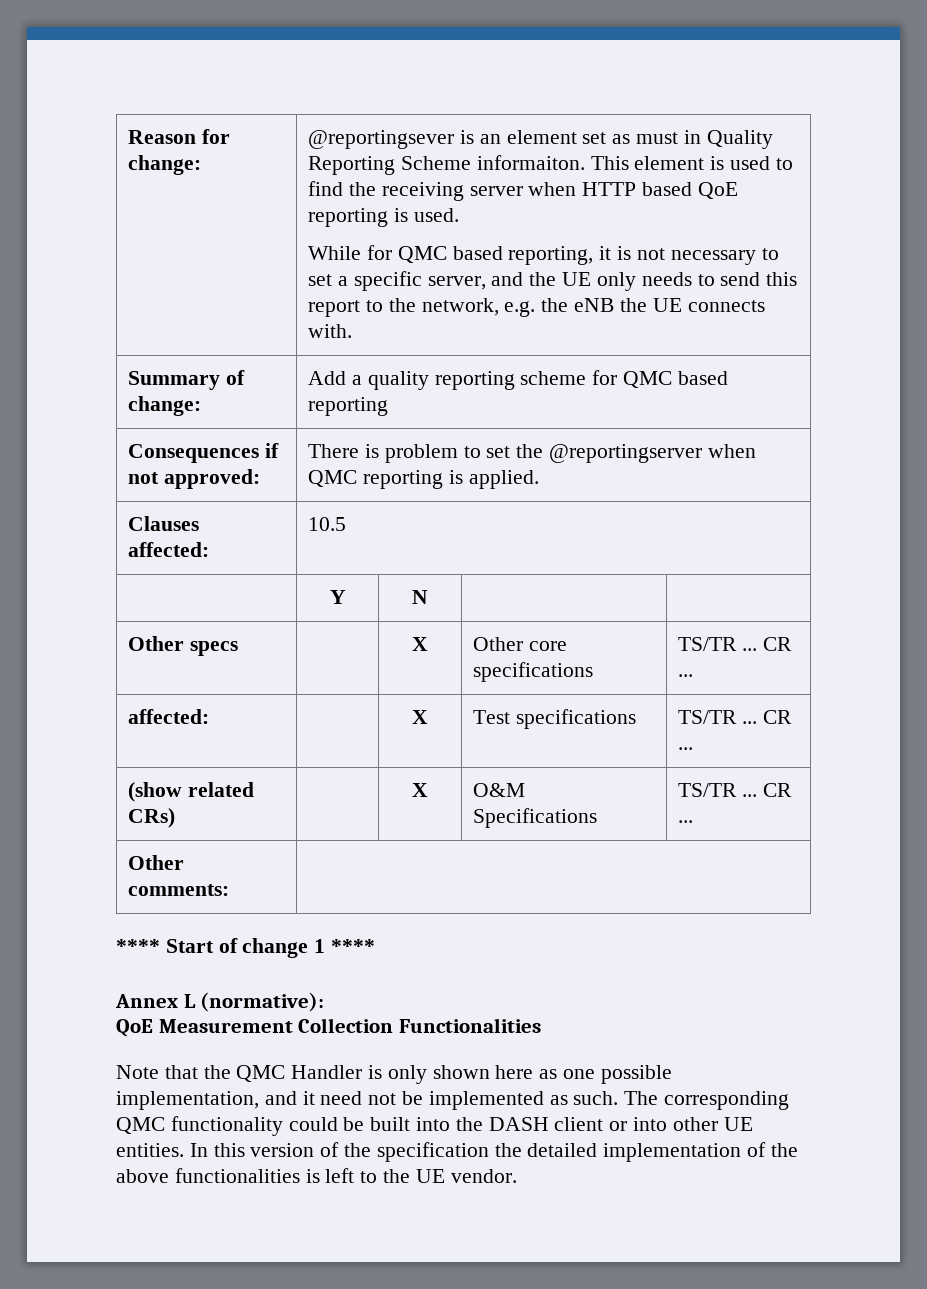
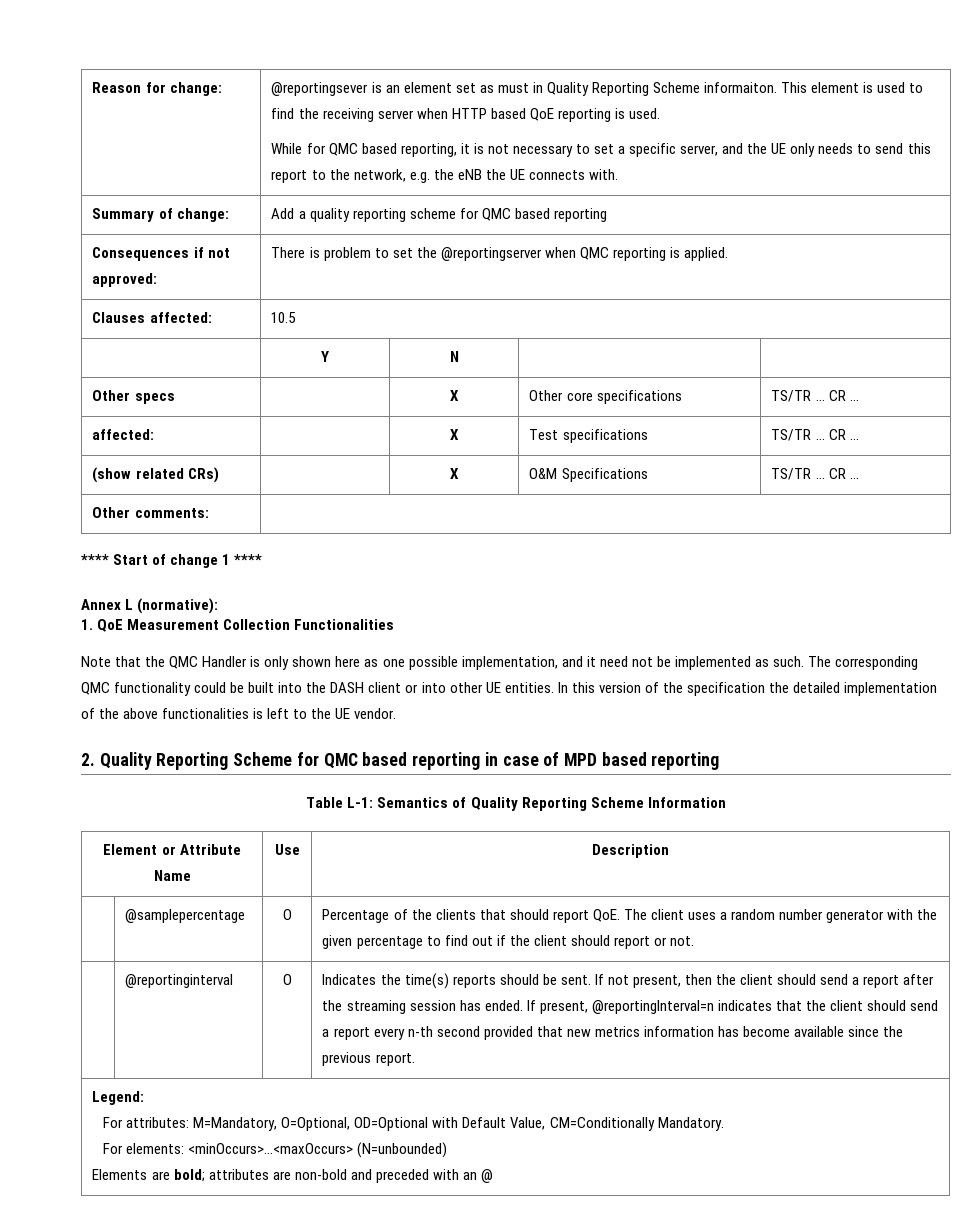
- QoE Measurement Collection Functionalities
+ 1. QoE Measurement Collection Functionalities
+ 2. Quality Reporting Scheme for QMC based reporting in case of MPD based reporting
+ Table L-1: Semantics of Quality Reporting Scheme Information
+ Element or Attribute Name | Use | Description
+ | @samplepercentage | O | Percentage of the clients that should report QoE. The client uses a random number generator with the given percentage to find out if the client should report or not.
+ | @reportinginterval | O | Indicates the time(s) reports should be sent. If not present, then the client should send a report after the streaming session has ended. If present, @reportingInterval=n indicates that the client should send a report every n-th second provided that new metrics information has become available since the previous report.
+ Legend:
+ For attributes: M=Mandatory, O=Optional, OD=Optional with Default Value, CM=Conditionally Mandatory.
+ For elements: <minOccurs>…<maxOccurs> (N=unbounded)
+ Elements are bold; attributes are non-bold and preceded with an @

